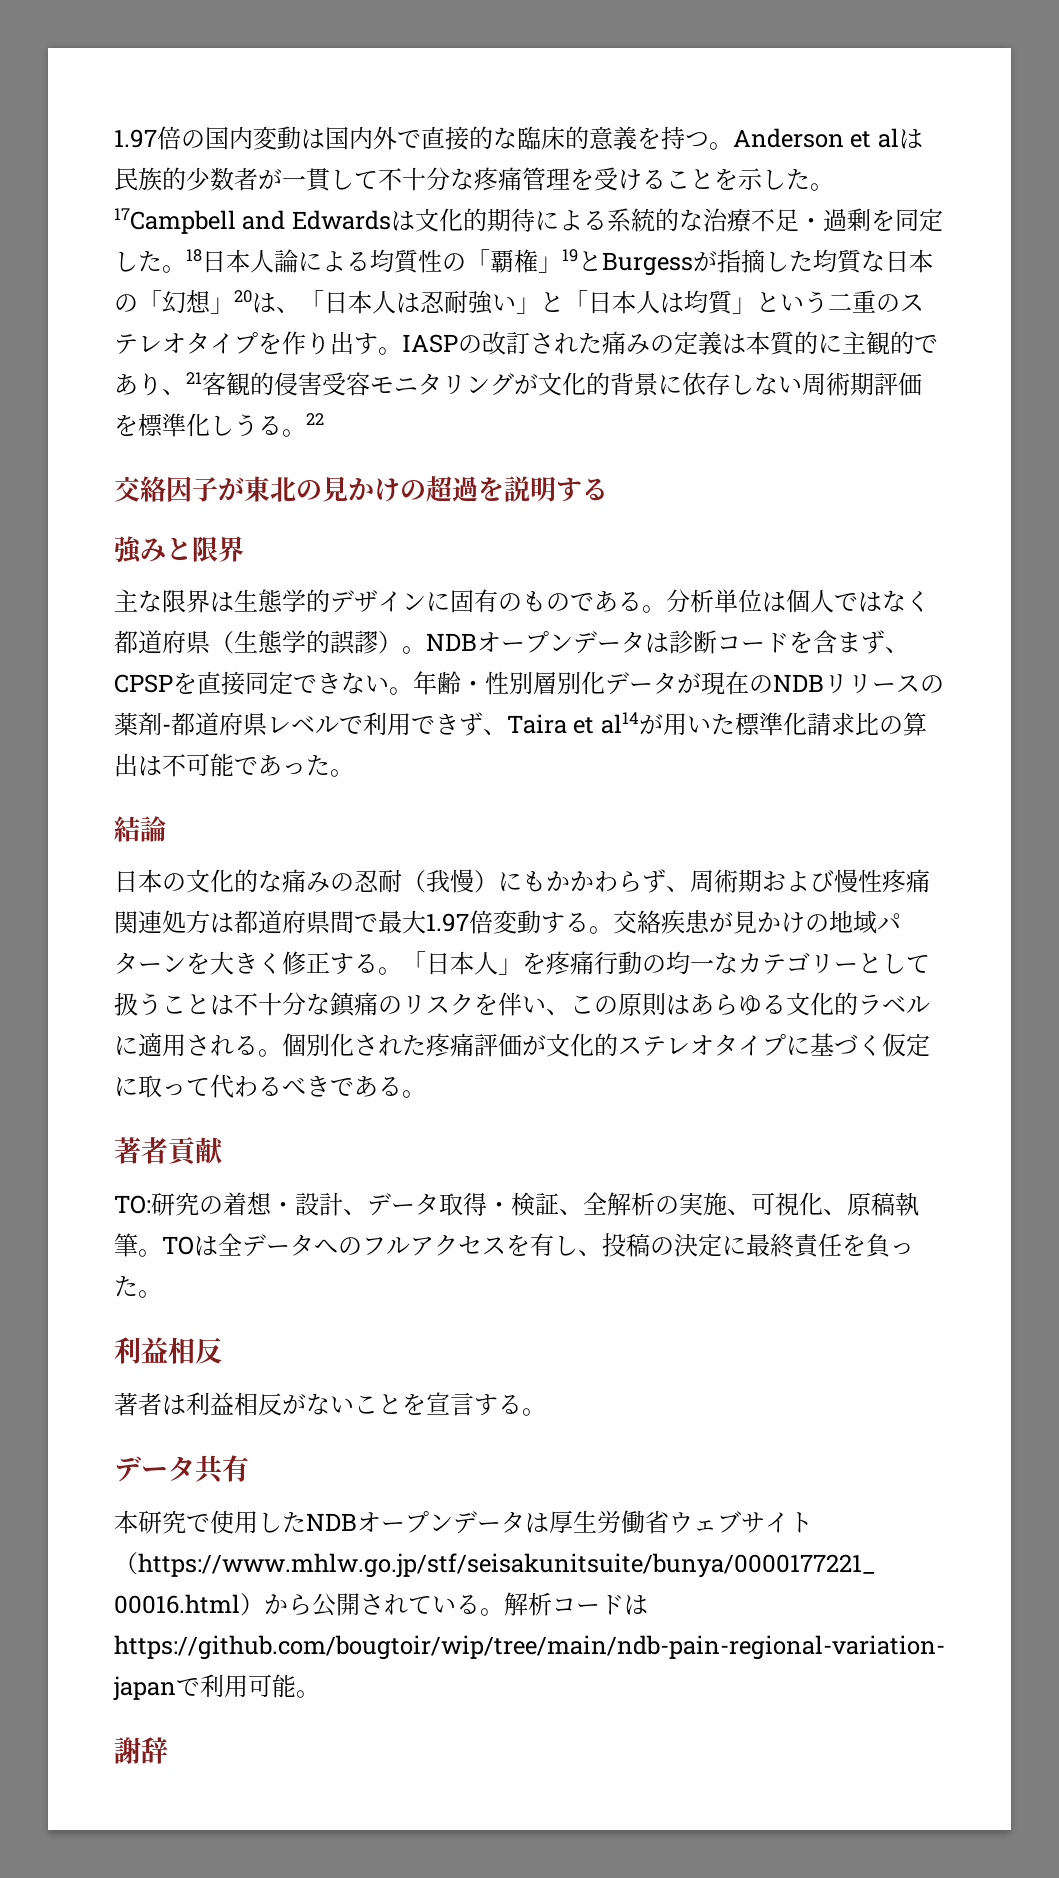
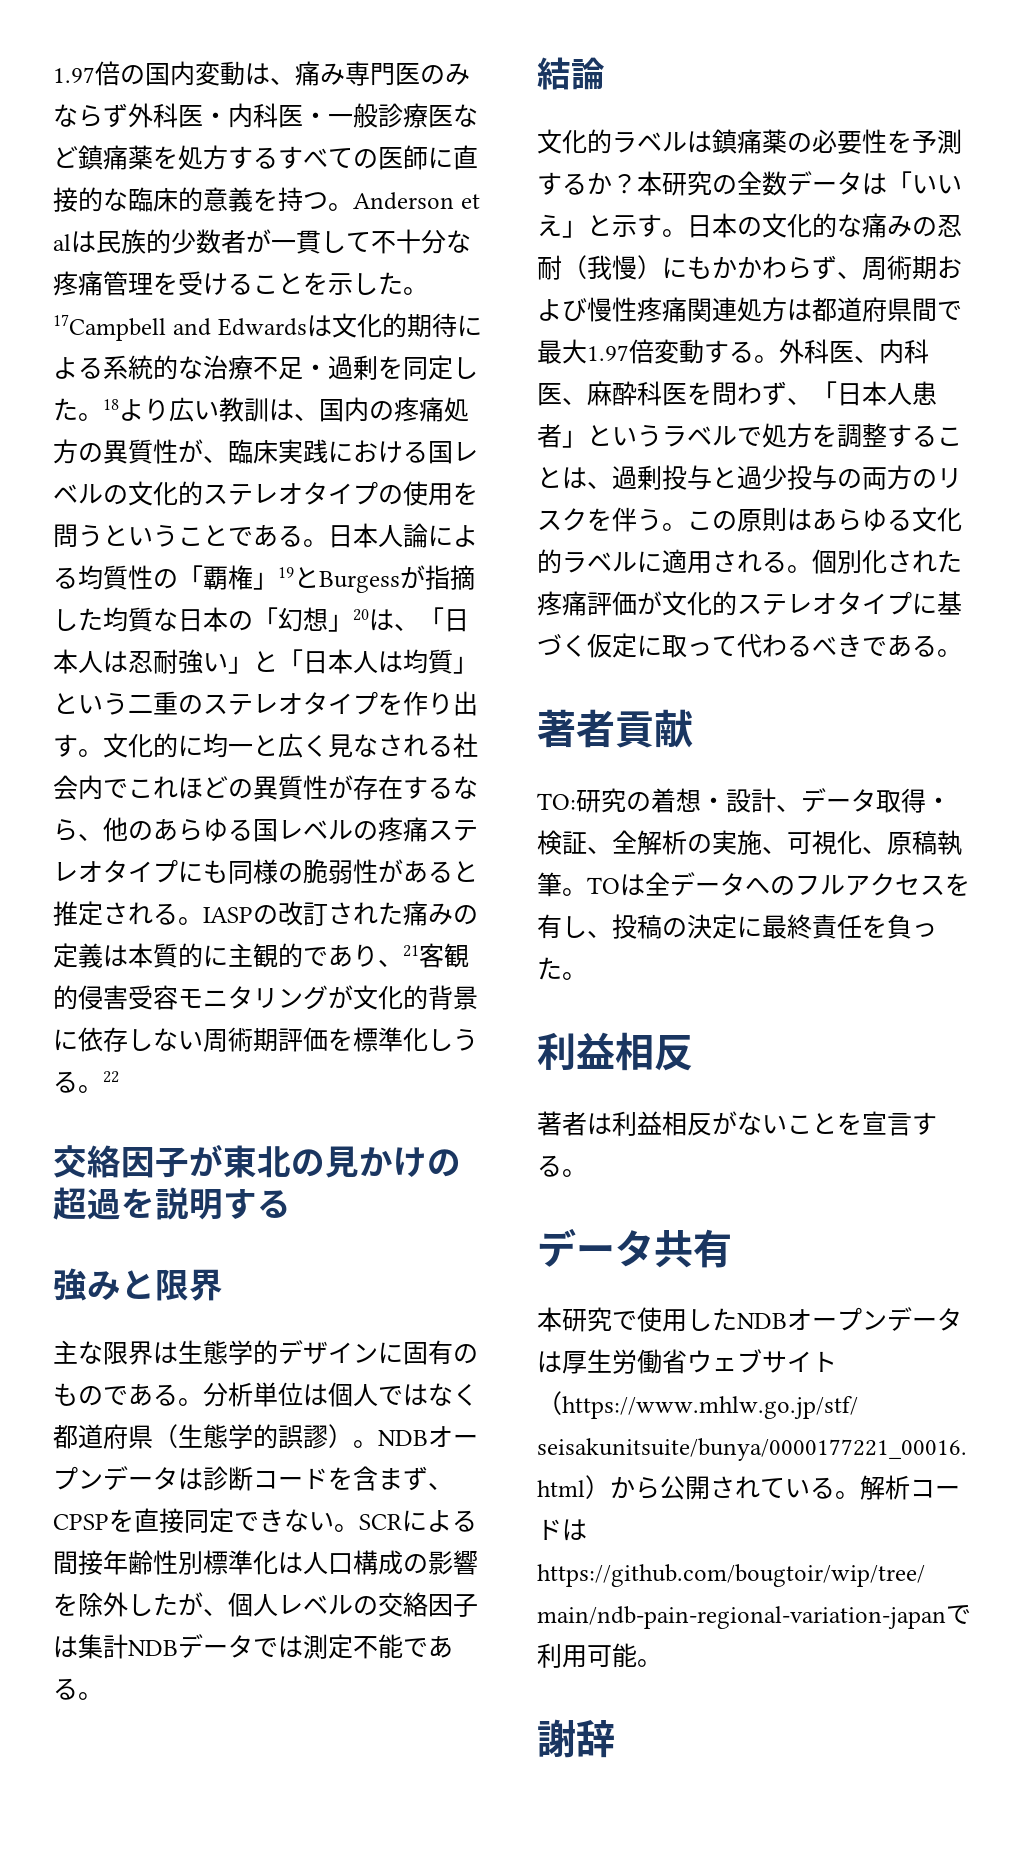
- 1.97倍の国内変動は国内外で直接的な臨床的意義を持つ。
+ 1.97倍の国内変動は、痛み専門医のみならず外科医・内科医・一般診療医など鎮痛薬を処方するすべての医師に直接的な臨床的意義を持つ。
- 18日本人論による均質性の「覇権」19とBurgessが指摘した均質な日本の「幻想」20は、「日本人は忍耐強い」と「日本人は均質」という二重のステレオタイプを作り出す。
+ 18より広い教訓は、国内の疼痛処方の異質性が、臨床実践における国レベルの文化的ステレオタイプの使用を問うということである。日本人論による均質性の「覇権」19とBurgessが指摘した均質な日本の「幻想」20は、「日本人は忍耐強い」と「日本人は均質」という二重のステレオタイプを作り出す。
+ 文化的に均一と広く見なされる社会内でこれほどの異質性が存在するなら、他のあらゆる国レベルの疼痛ステレオタイプにも同様の脆弱性があると推定される。
- 年齢・性別層別化データが現在のNDBリリースの薬剤-都道府県レベルで利用できず、Taira et al14が用いた標準化請求比の算出は不可能であった。
+ SCRによる間接年齢性別標準化は人口構成の影響を除外したが、個人レベルの交絡因子は集計NDBデータでは測定不能である。
  結論
- 日本の文化的な痛みの忍耐（我慢）にもかかわらず、周術期および慢性疼痛関連処方は都道府県間で最大1.97倍変動する。
+ 文化的ラベルは鎮痛薬の必要性を予測するか？本研究の全数データは「いいえ」と示す。日本の文化的な痛みの忍耐（我慢）にもかかわらず、周術期および慢性疼痛関連処方は都道府県間で最大1.97倍変動する。
- 交絡疾患が見かけの地域パターンを大きく修正する。「日本人」を疼痛行動の均一なカテゴリーとして扱うことは不十分な鎮痛のリスクを伴い、この原則はあらゆる文化的ラベルに適用される。
+ 外科医、内科医、麻酔科医を問わず、「日本人患者」というラベルで処方を調整することは、過剰投与と過少投与の両方のリスクを伴う。この原則はあらゆる文化的ラベルに適用される。

